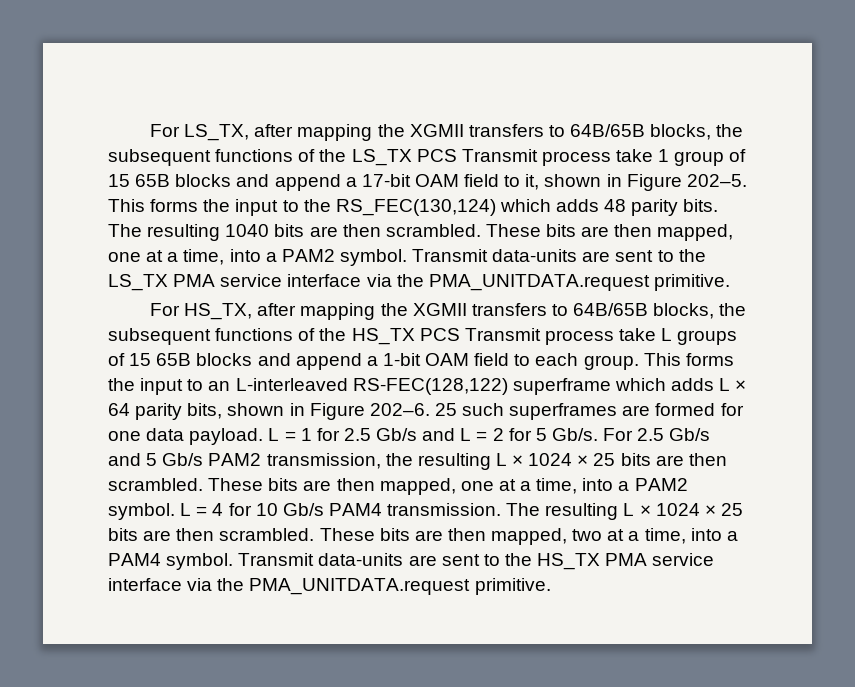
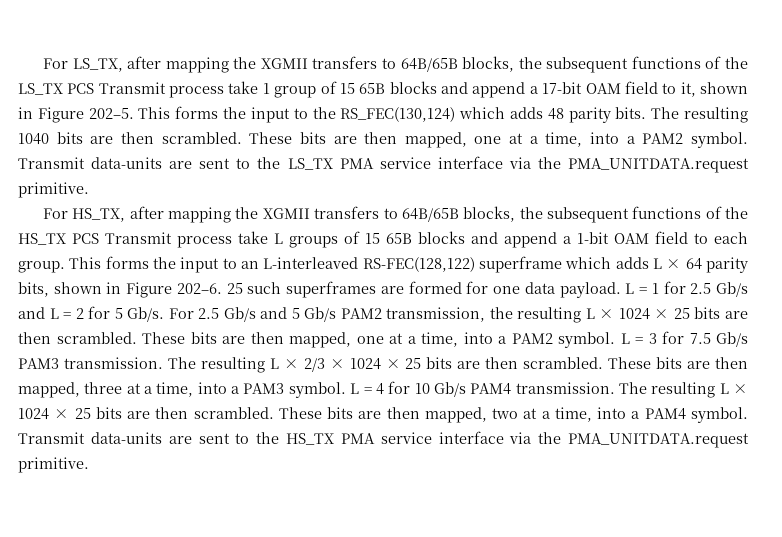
- L = 4 for 10 Gb/s PAM4 transmission.
+ L = 3 for 7.5 Gb/s PAM3 transmission. The resulting L × 2/3 × 1024 × 25 bits are then scrambled. These bits are then mapped, three at a time, into a PAM3 symbol. L = 4 for 10 Gb/s PAM4 transmission.

